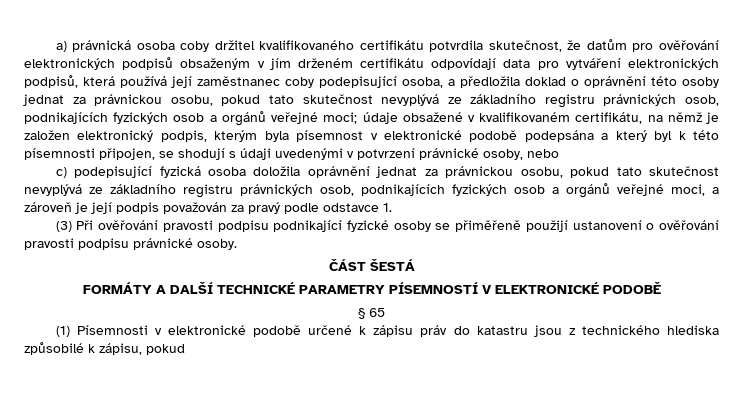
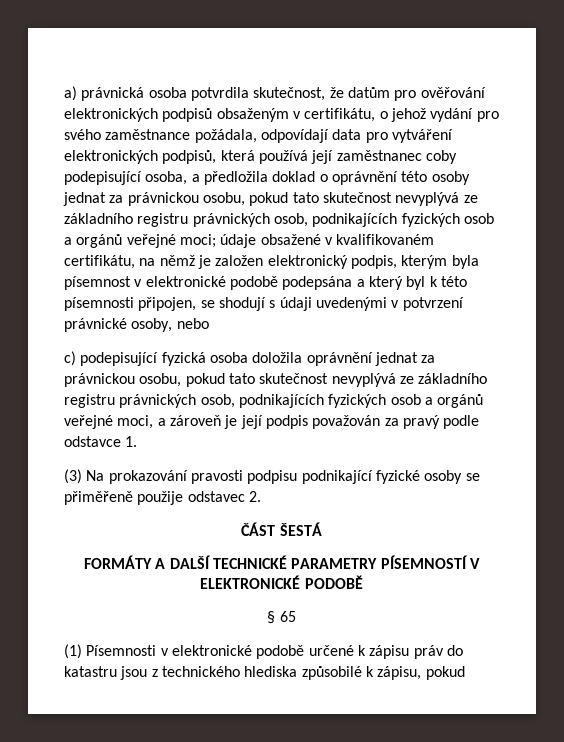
- a) právnická osoba coby držitel kvalifikovaného certifikátu potvrdila skutečnost, že datům pro ověřování elektronických podpisů obsaženým v jím drženém certifikátu odpovídají data pro vytváření elektronických podpisů, která používá její zaměstnanec coby podepisující osoba, a předložila doklad o oprávnění této osoby jednat za právnickou osobu, pokud tato skutečnost nevyplývá ze základního registru právnických osob, podnikajících fyzických osob a orgánů veřejné moci;
+ a) právnická osoba potvrdila skutečnost, že datům pro ověřování elektronických podpisů obsaženým v certifikátu, o jehož vydání pro svého zaměstnance požádala, odpovídají data pro vytváření elektronických podpisů, která používá její zaměstnanec coby podepisující osoba, a předložila doklad o oprávnění této osoby jednat za právnickou osobu, pokud tato skutečnost nevyplývá ze základního registru právnických osob, podnikajících fyzických osob a orgánů veřejné moci;
- (3) Při ověřování pravosti podpisu podnikající fyzické osoby se přiměřeně použijí ustanovení o ověřování pravosti podpisu právnické osoby.
+ (3) Na prokazování pravosti podpisu podnikající fyzické osoby se přiměřeně použije odstavec 2.

